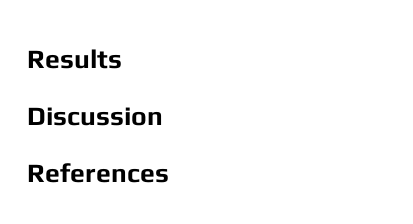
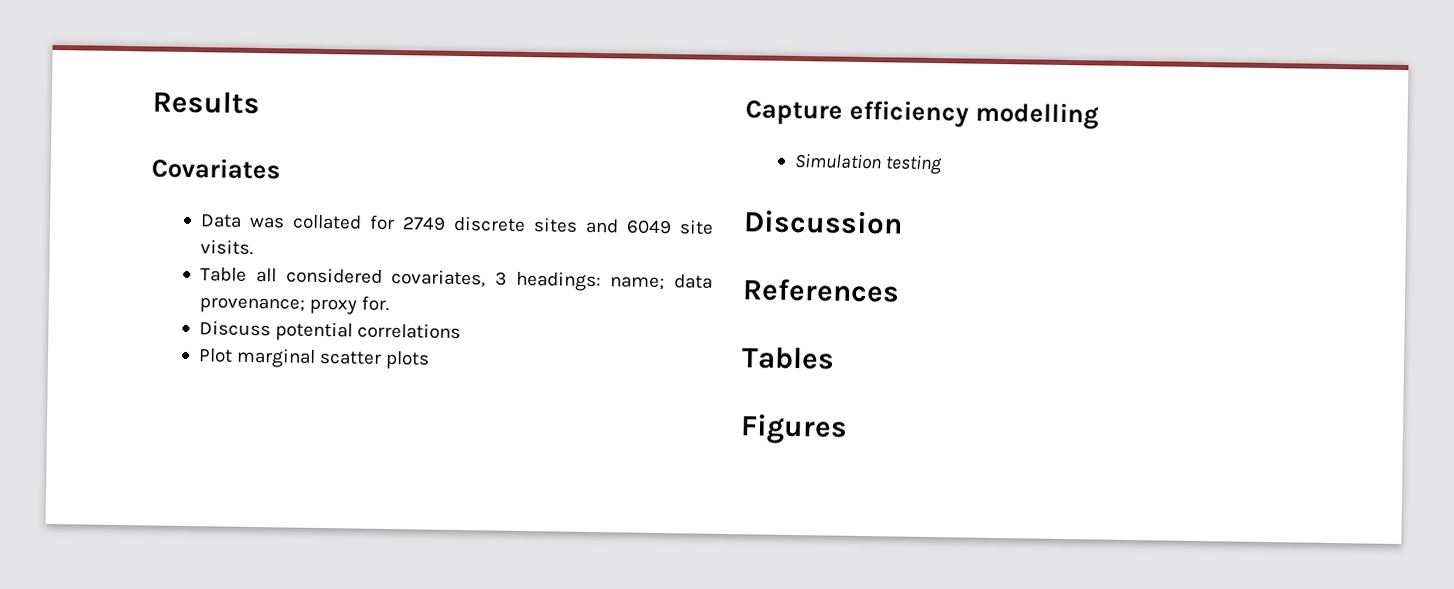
+ Covariates
+ Data was collated for 2749 discrete sites and 6049 site visits.
+ Table all considered covariates, 3 headings: name; data provenance; proxy for.
+ Discuss potential correlations
+ Plot marginal scatter plots
+ Capture efficiency modelling
+ Simulation testing
+ Tables
+ Figures

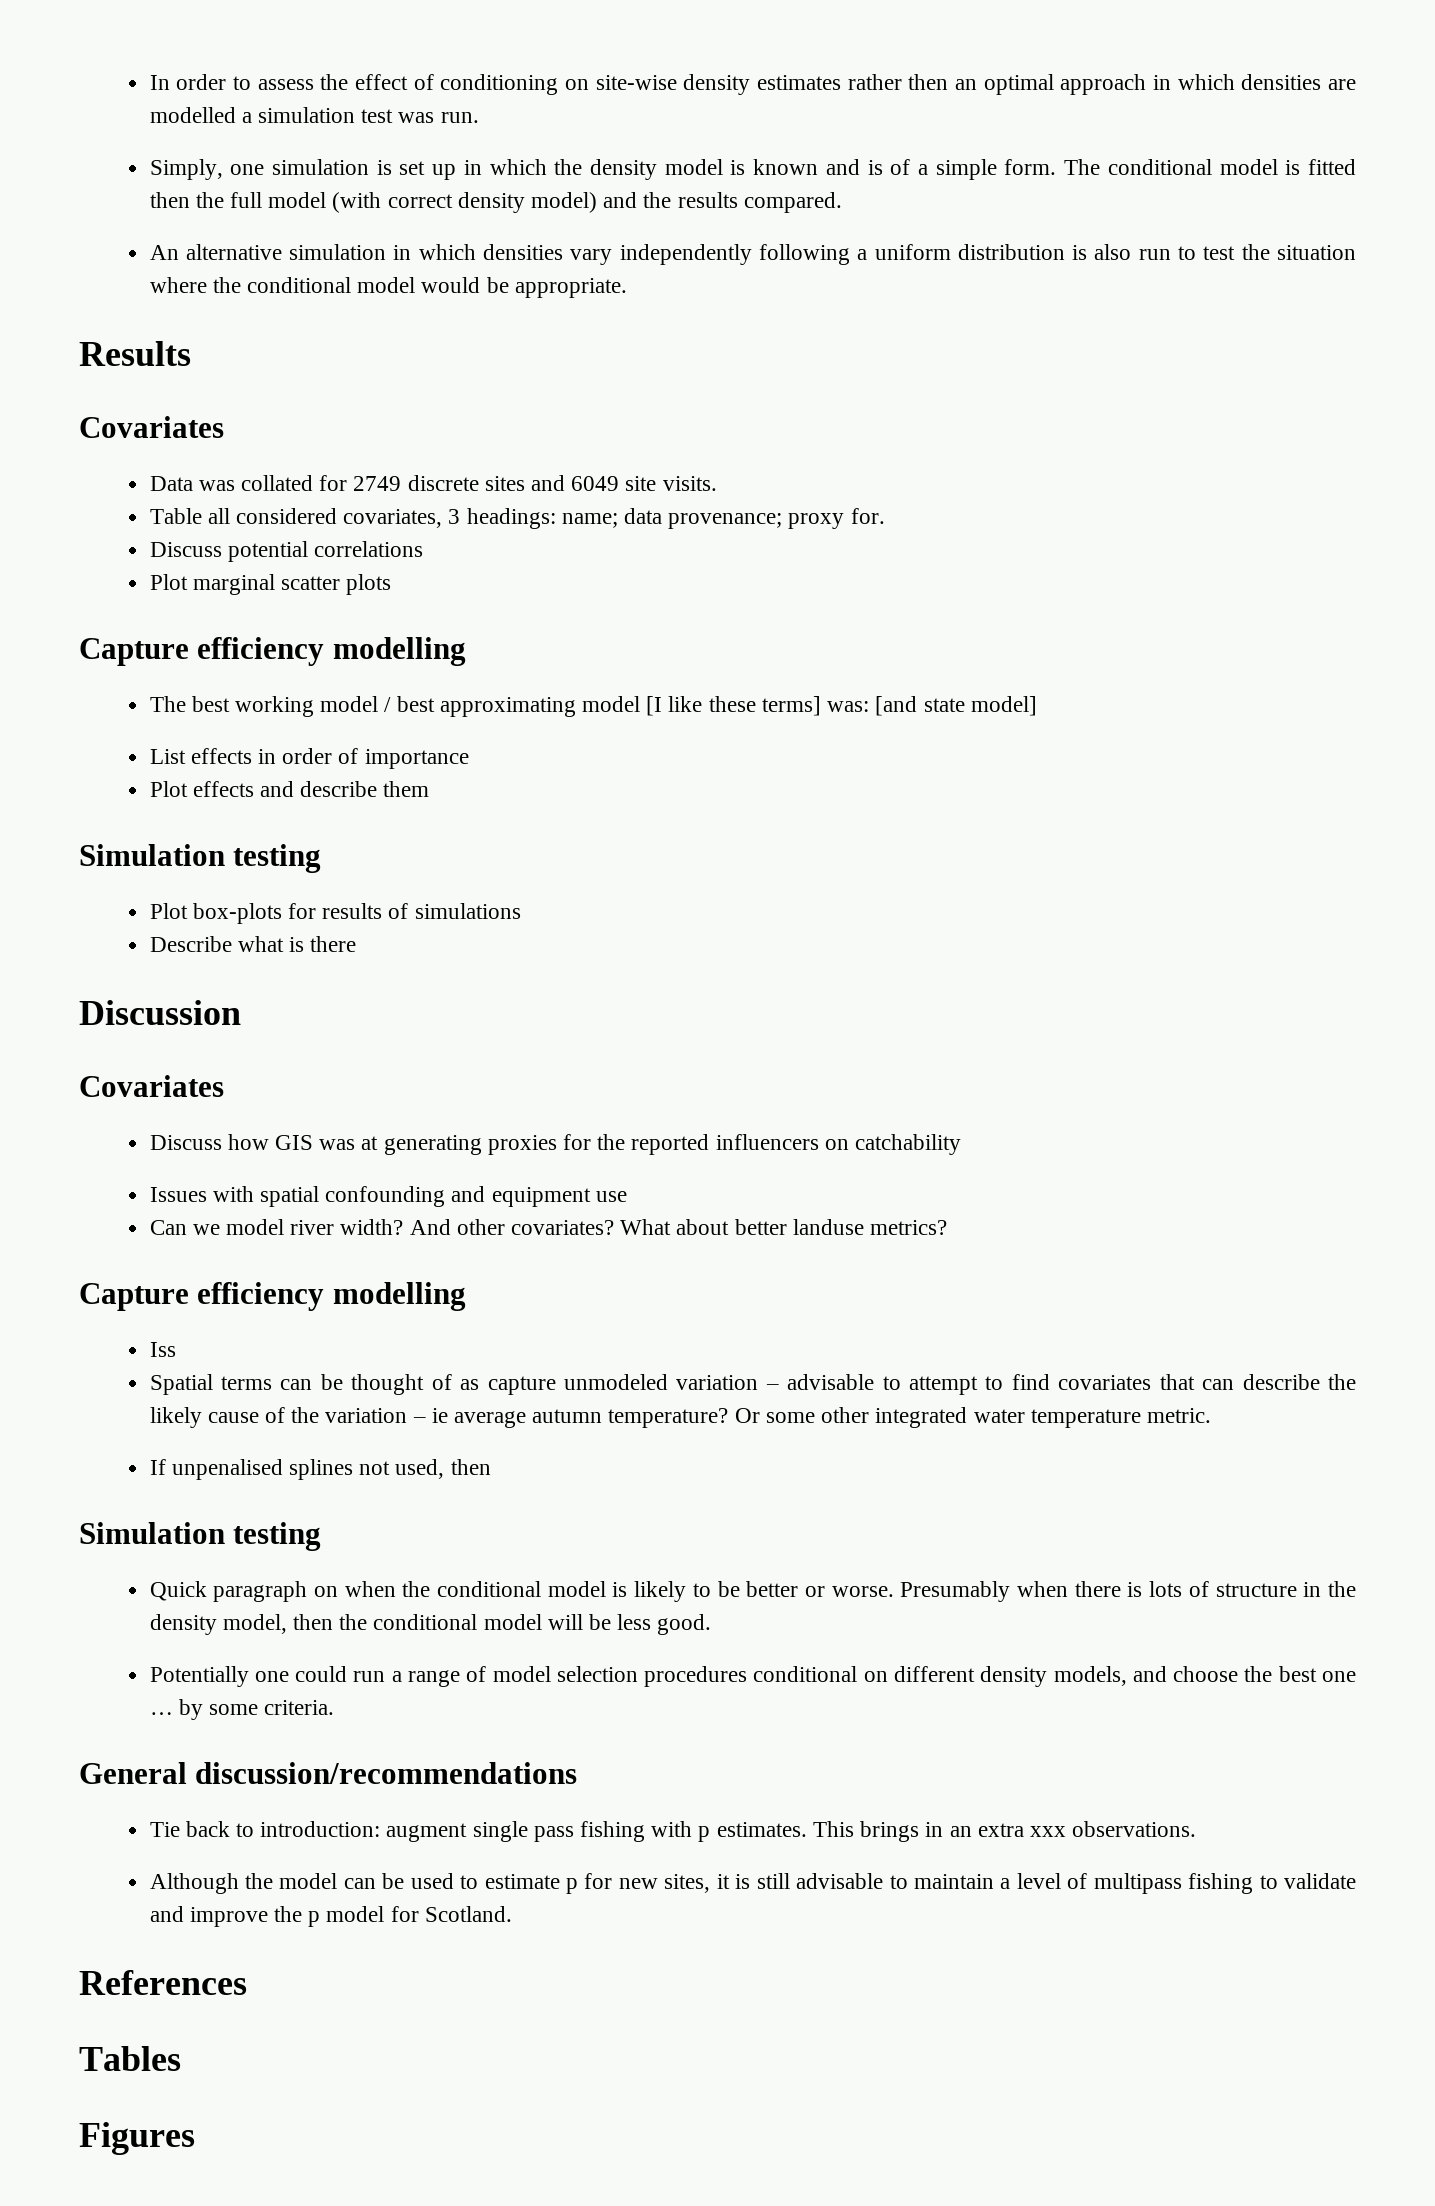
+ In order to assess the effect of conditioning on site-wise density estimates rather then an optimal approach in which densities are modelled a simulation test was run.
+ Simply, one simulation is set up in which the density model is known and is of a simple form. The conditional model is fitted then the full model (with correct density model) and the results compared.
+ An alternative simulation in which densities vary independently following a uniform distribution is also run to test the situation where the conditional model would be appropriate.
+ The best working model / best approximating model [I like these terms] was: [and state model]
+ List effects in order of importance
+ Plot effects and describe them
  Simulation testing
+ Plot box-plots for results of simulations
+ Describe what is there
  Discussion
+ Covariates
+ Discuss how GIS was at generating proxies for the reported influencers on catchability
+ Issues with spatial confounding and equipment use
+ Can we model river width? And other covariates? What about better landuse metrics?
+ Capture efficiency modelling
+ Iss
+ Spatial terms can be thought of as capture unmodeled variation – advisable to attempt to find covariates that can describe the likely cause of the variation – ie average autumn temperature? Or some other integrated water temperature metric.
+ If unpenalised splines not used, then
+ Simulation testing
+ Quick paragraph on when the conditional model is likely to be better or worse. Presumably when there is lots of structure in the density model, then the conditional model will be less good.
+ Potentially one could run a range of model selection procedures conditional on different density models, and choose the best one … by some criteria.
+ General discussion/recommendations
+ Tie back to introduction: augment single pass fishing with p estimates. This brings in an extra xxx observations.
+ Although the model can be used to estimate p for new sites, it is still advisable to maintain a level of multipass fishing to validate and improve the p model for Scotland.

